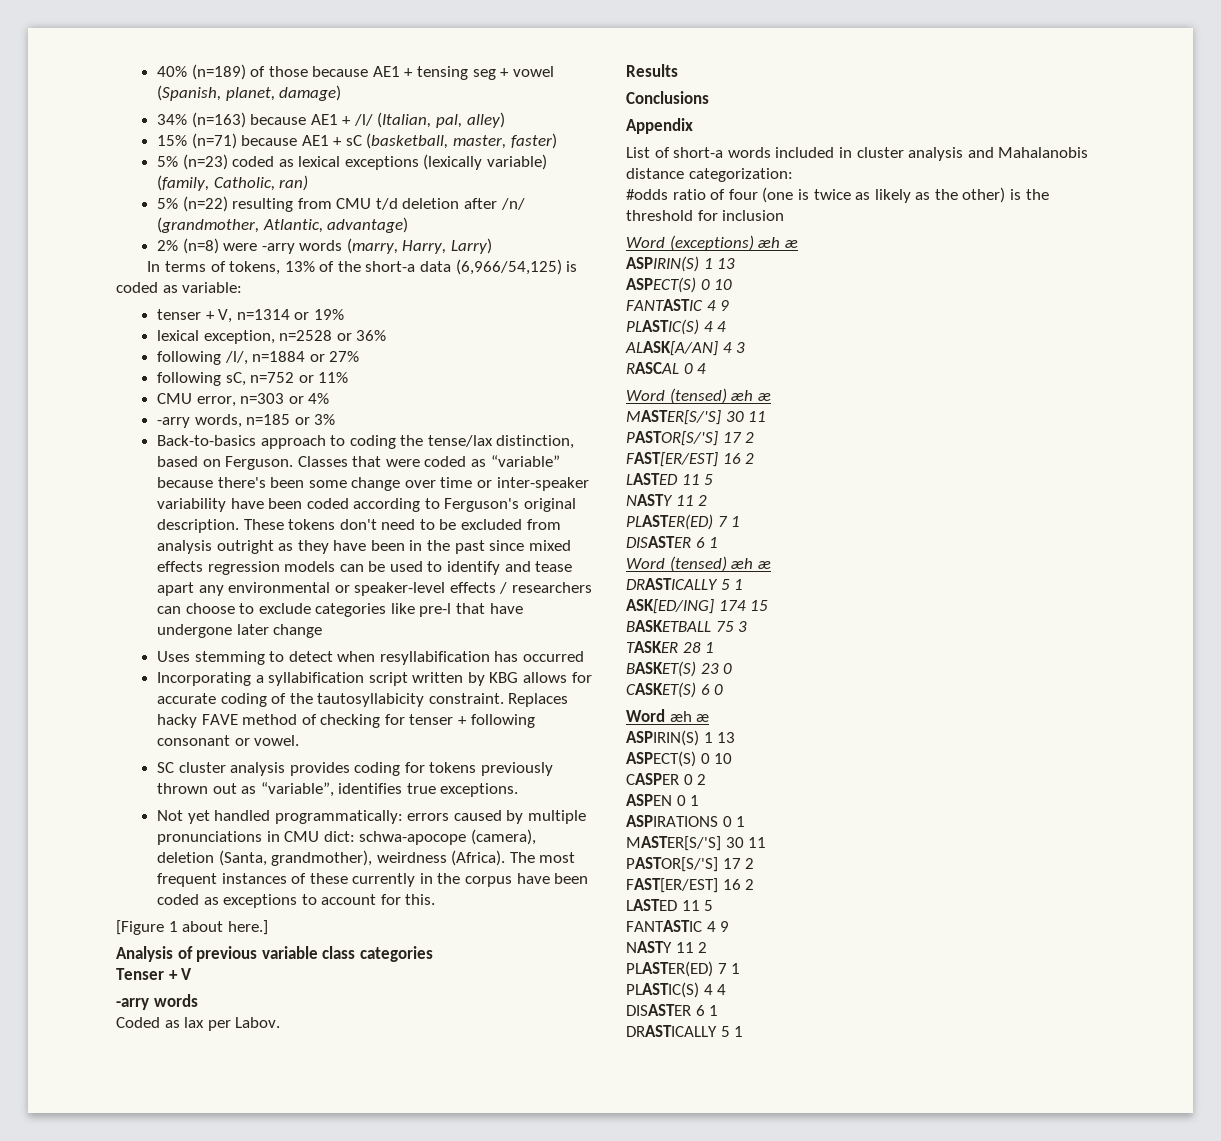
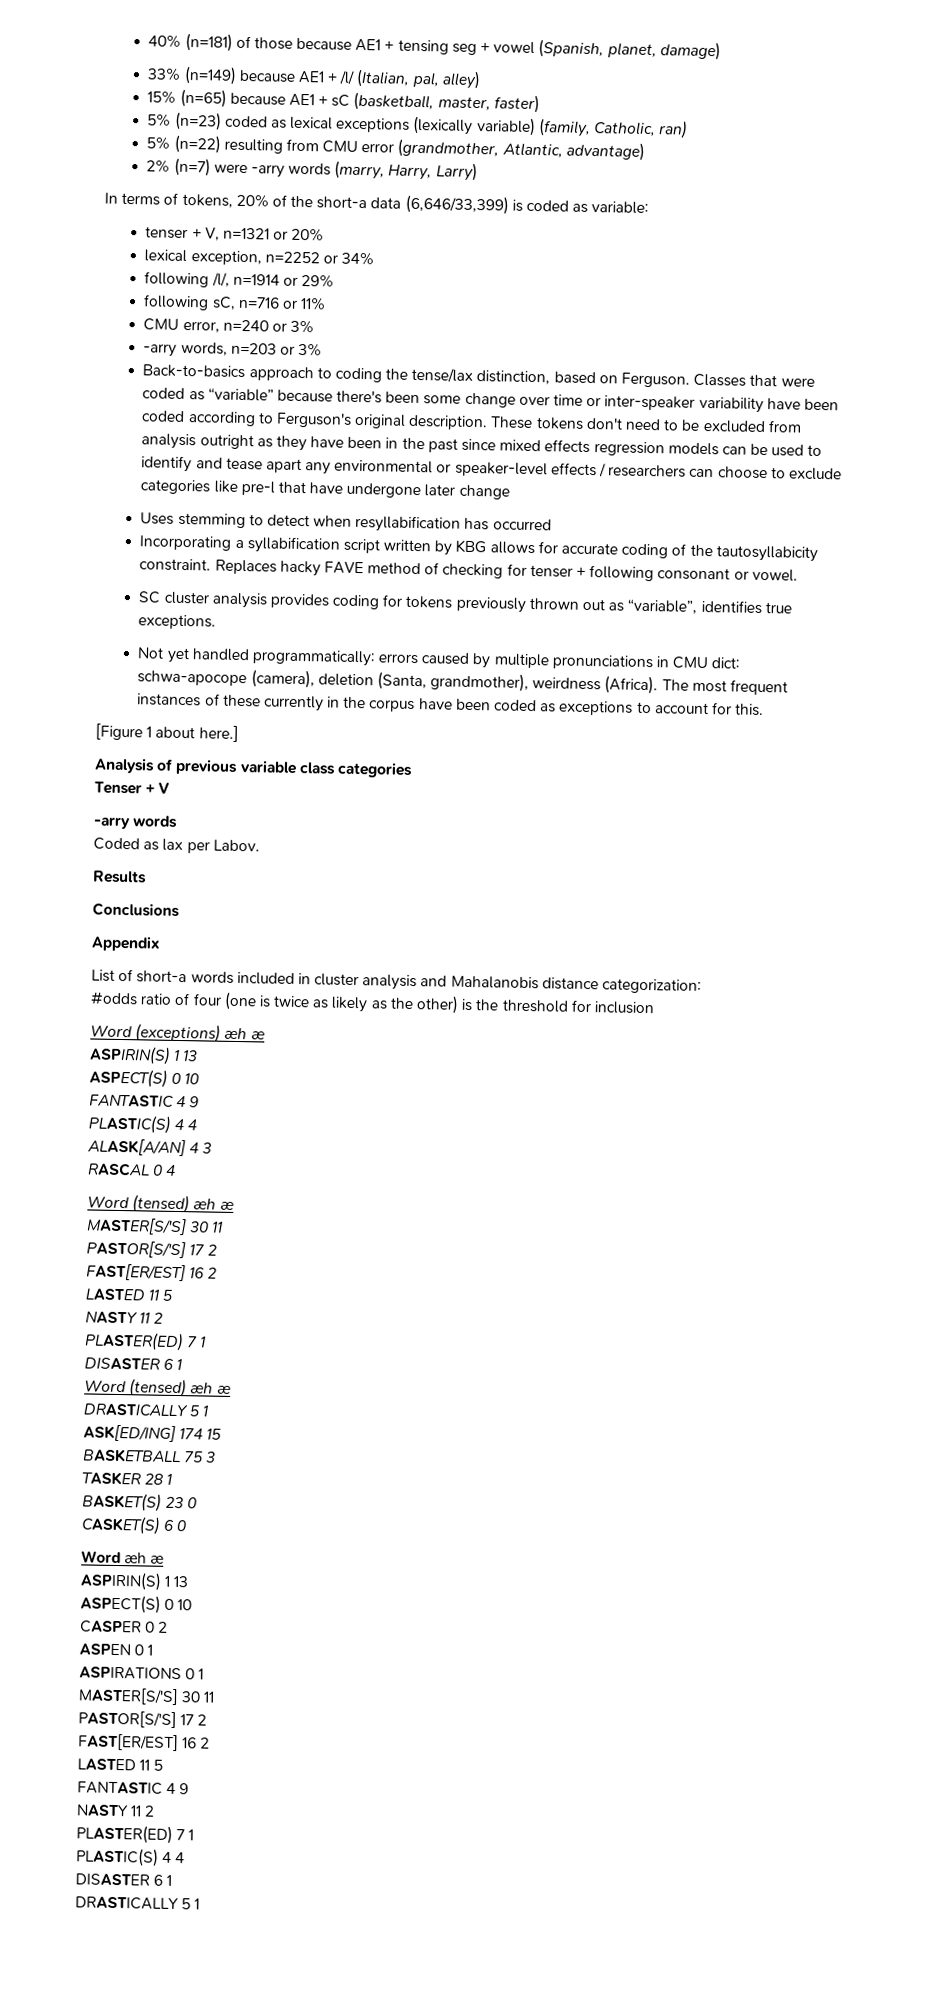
- 40% (n=189) of those because AE1 + tensing seg + vowel (Spanish, planet, damage)
+ 40% (n=181) of those because AE1 + tensing seg + vowel (Spanish, planet, damage)
- 34% (n=163) because AE1 + /l/ (Italian, pal, alley)
+ 33% (n=149) because AE1 + /l/ (Italian, pal, alley)
- 15% (n=71) because AE1 + sC (basketball, master, faster)
+ 15% (n=65) because AE1 + sC (basketball, master, faster)
- 5% (n=22) resulting from CMU t/d deletion after /n/ (grandmother, Atlantic, advantage)
+ 5% (n=22) resulting from CMU error (grandmother, Atlantic, advantage)
- 2% (n=8) were -arry words (marry, Harry, Larry)
+ 2% (n=7) were -arry words (marry, Harry, Larry)
- In terms of tokens, 13% of the short-a data (6,966/54,125) is coded as variable:
+ In terms of tokens, 20% of the short-a data (6,646/33,399) is coded as variable:
- tenser + V, n=1314 or 19%
+ tenser + V, n=1321 or 20%
- lexical exception, n=2528 or 36%
+ lexical exception, n=2252 or 34%
- following /l/, n=1884 or 27%
+ following /l/, n=1914 or 29%
- following sC, n=752 or 11%
+ following sC, n=716 or 11%
- CMU error, n=303 or 4%
+ CMU error, n=240 or 3%
- -arry words, n=185 or 3%
+ -arry words, n=203 or 3%

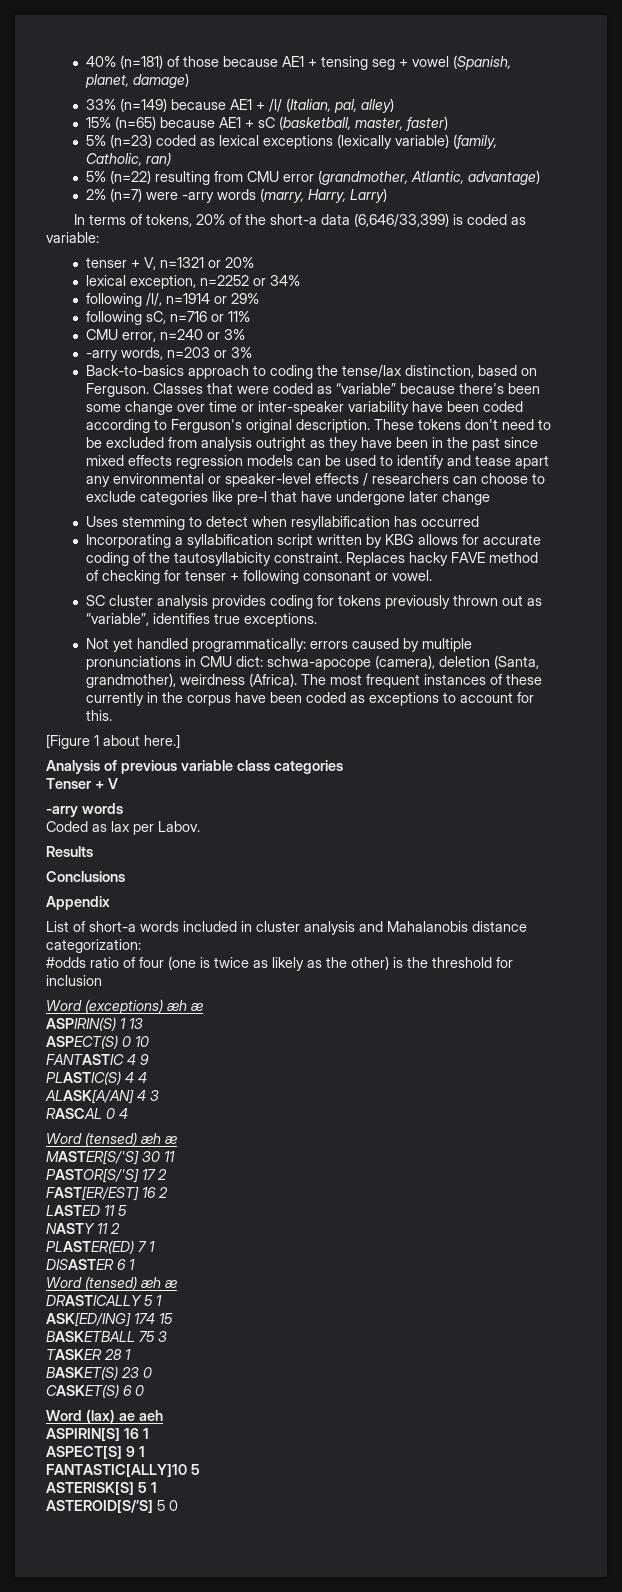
- Word æh æ
- ASPIRIN(S) 1 13
- ASPECT(S) 0 10
- CASPER 0 2
- ASPEN 0 1
- ASPIRATIONS 0 1
- MASTER[S/'S] 30 11
- PASTOR[S/'S] 17 2
- FAST[ER/EST] 16 2
- LASTED 11 5
- FANTASTIC 4 9
- NASTY 11 2
- PLASTER(ED) 7 1
- PLASTIC(S) 4 4
- DISASTER 6 1
- DRASTICALLY 5 1
+ Word (lax) ae aeh
+ ASPIRIN[S] 16 1
+ ASPECT[S] 9 1
+ FANTASTIC[ALLY]10 5
+ ASTERISK[S] 5 1
+ ASTEROID[S/’S] 5 0

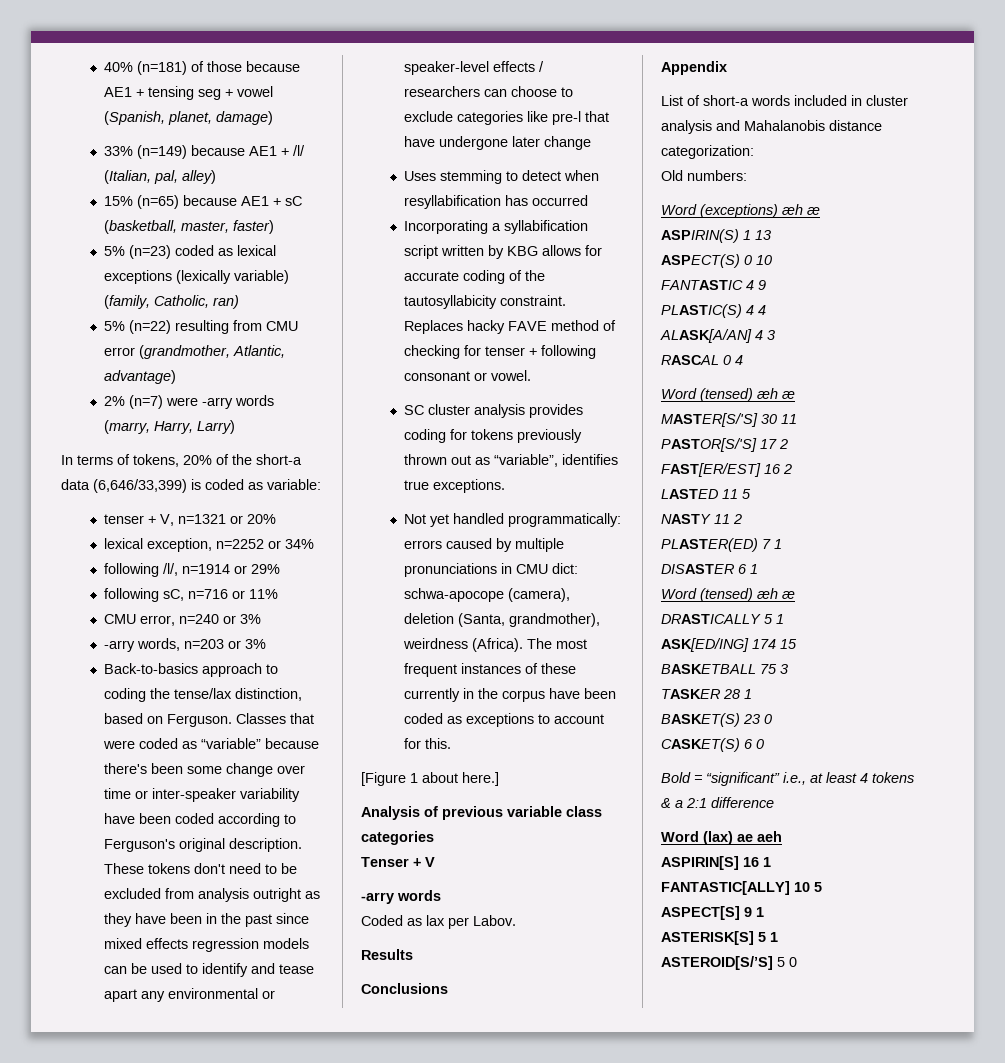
- #odds ratio of four (one is twice as likely as the other) is the threshold for inclusion
+ Old numbers:
+ Bold = “significant” i.e., at least 4 tokens & a 2:1 difference
+ FANTASTIC[ALLY] 10 5
- FANTASTIC[ALLY]10 5

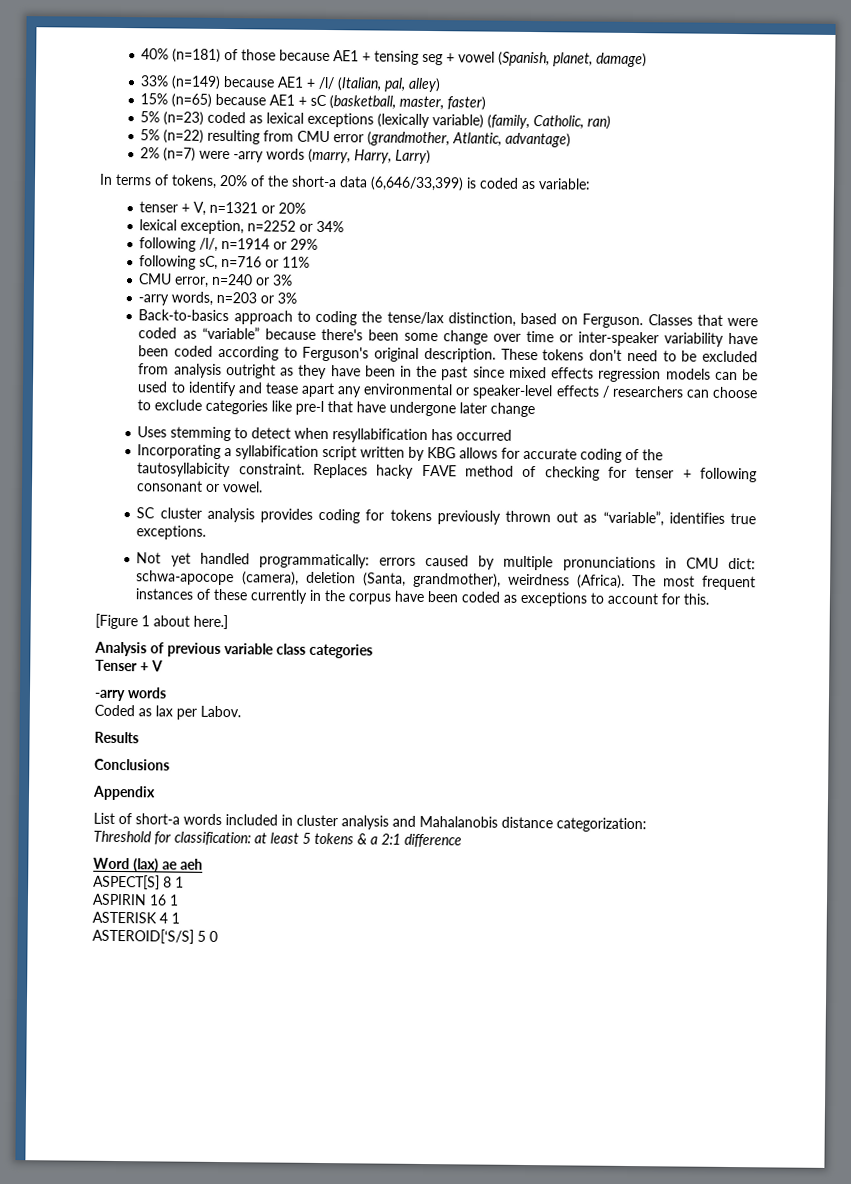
- Old numbers:
- Word (exceptions) æh æ
- ASPIRIN(S) 1 13
- ASPECT(S) 0 10
- FANTASTIC 4 9
- PLASTIC(S) 4 4
- ALASK[A/AN] 4 3
- RASCAL 0 4
- Word (tensed) æh æ
- MASTER[S/'S] 30 11
- PASTOR[S/'S] 17 2
- FAST[ER/EST] 16 2
- LASTED 11 5
- NASTY 11 2
- PLASTER(ED) 7 1
- DISASTER 6 1
- Word (tensed) æh æ
- DRASTICALLY 5 1
- ASK[ED/ING] 174 15
- BASKETBALL 75 3
- TASKER 28 1
- BASKET(S) 23 0
- CASKET(S) 6 0
- Bold = “significant” i.e., at least 4 tokens & a 2:1 difference
+ Threshold for classification: at least 5 tokens & a 2:1 difference
- ASPIRIN[S] 16 1
- FANTASTIC[ALLY] 10 5
- ASPECT[S] 9 1
- ASTERISK[S] 5 1
- ASTEROID[S/’S] 5 0
+ ASPECT[S] 8 1
+ ASPIRIN 16 1
+ ASTERISK 4 1
+ ASTEROID[‘S/S] 5 0

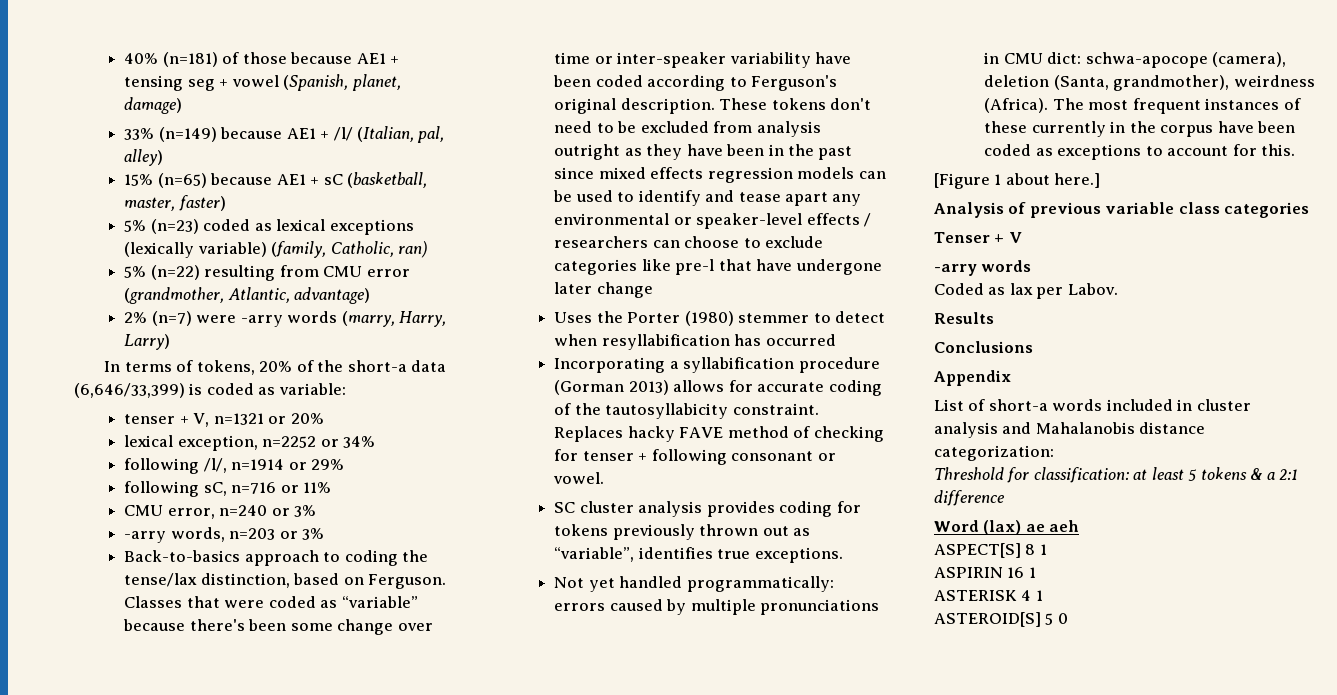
- Uses stemming to detect when resyllabification has occurred
+ Uses the Porter (1980) stemmer to detect when resyllabification has occurred
- Incorporating a syllabification script written by KBG allows for accurate coding of the tautosyllabicity constraint.
+ Incorporating a syllabification procedure (Gorman 2013) allows for accurate coding of the tautosyllabicity constraint.
- ASTEROID[‘S/S] 5 0
+ ASTEROID[S] 5 0

